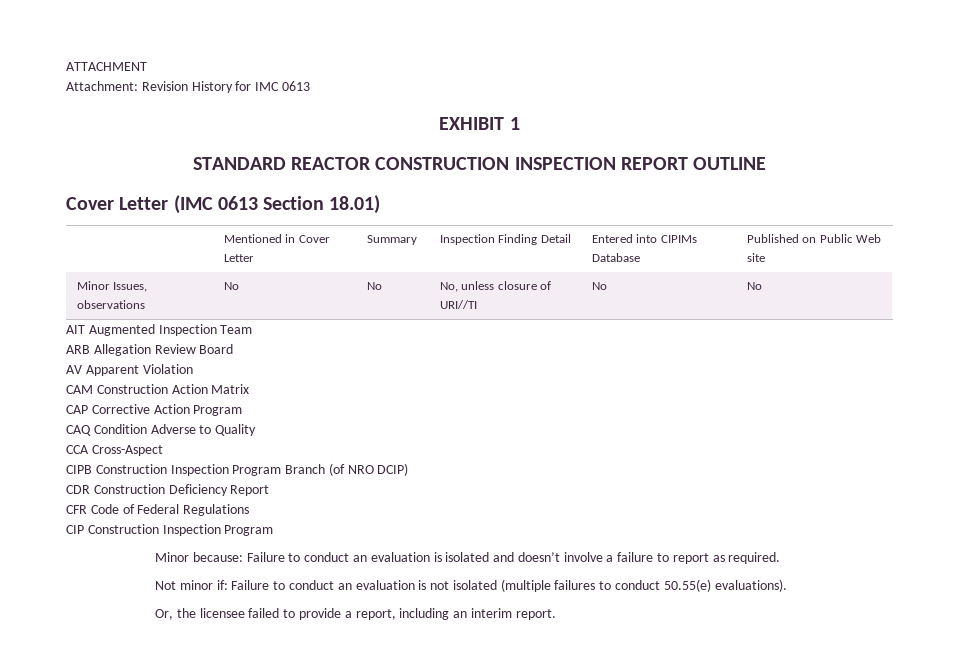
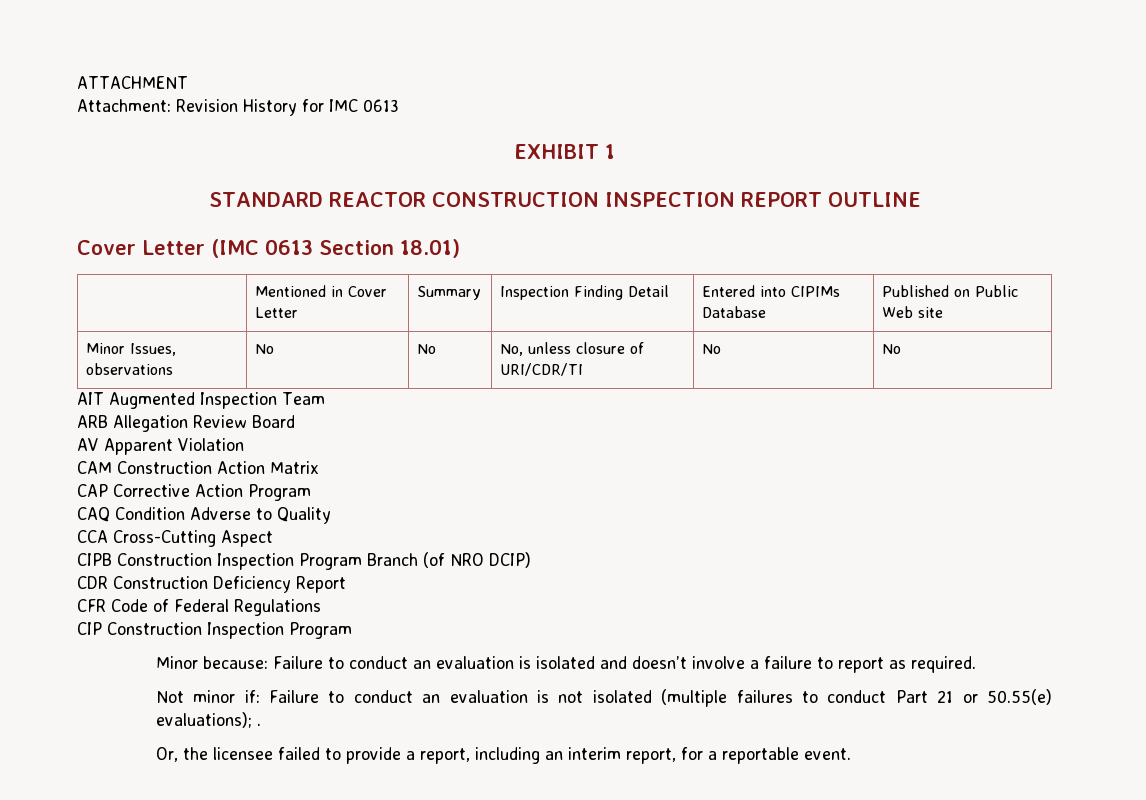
- Minor Issues, observations | No | No | No, unless closure of URI//TI | No | No
+ Minor Issues, observations | No | No | No, unless closure of URI/CDR/TI | No | No
- CCA Cross-Aspect
+ CCA Cross-Cutting Aspect
- Not minor if: Failure to conduct an evaluation is not isolated (multiple failures to conduct 50.55(e) evaluations).
+ Not minor if: Failure to conduct an evaluation is not isolated (multiple failures to conduct Part 21 or 50.55(e) evaluations); .
- Or, the licensee failed to provide a report, including an interim report.
+ Or, the licensee failed to provide a report, including an interim report, for a reportable event.

